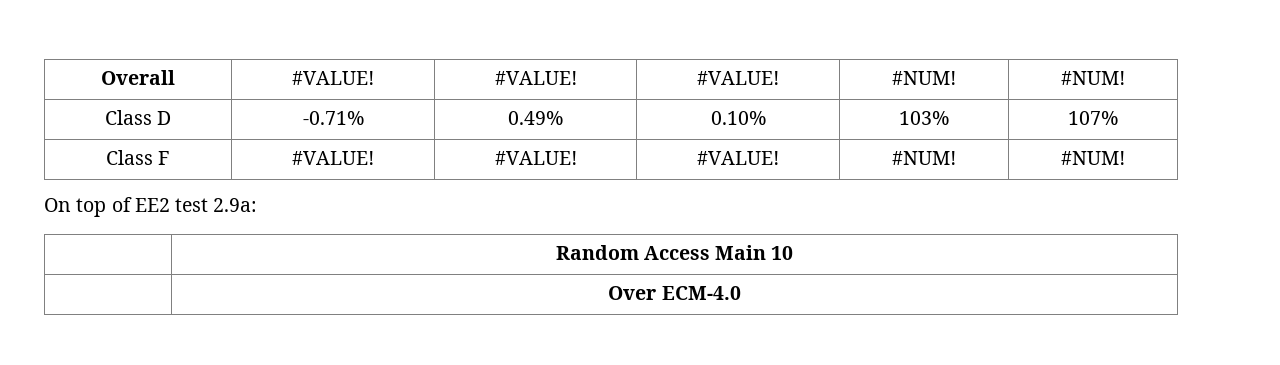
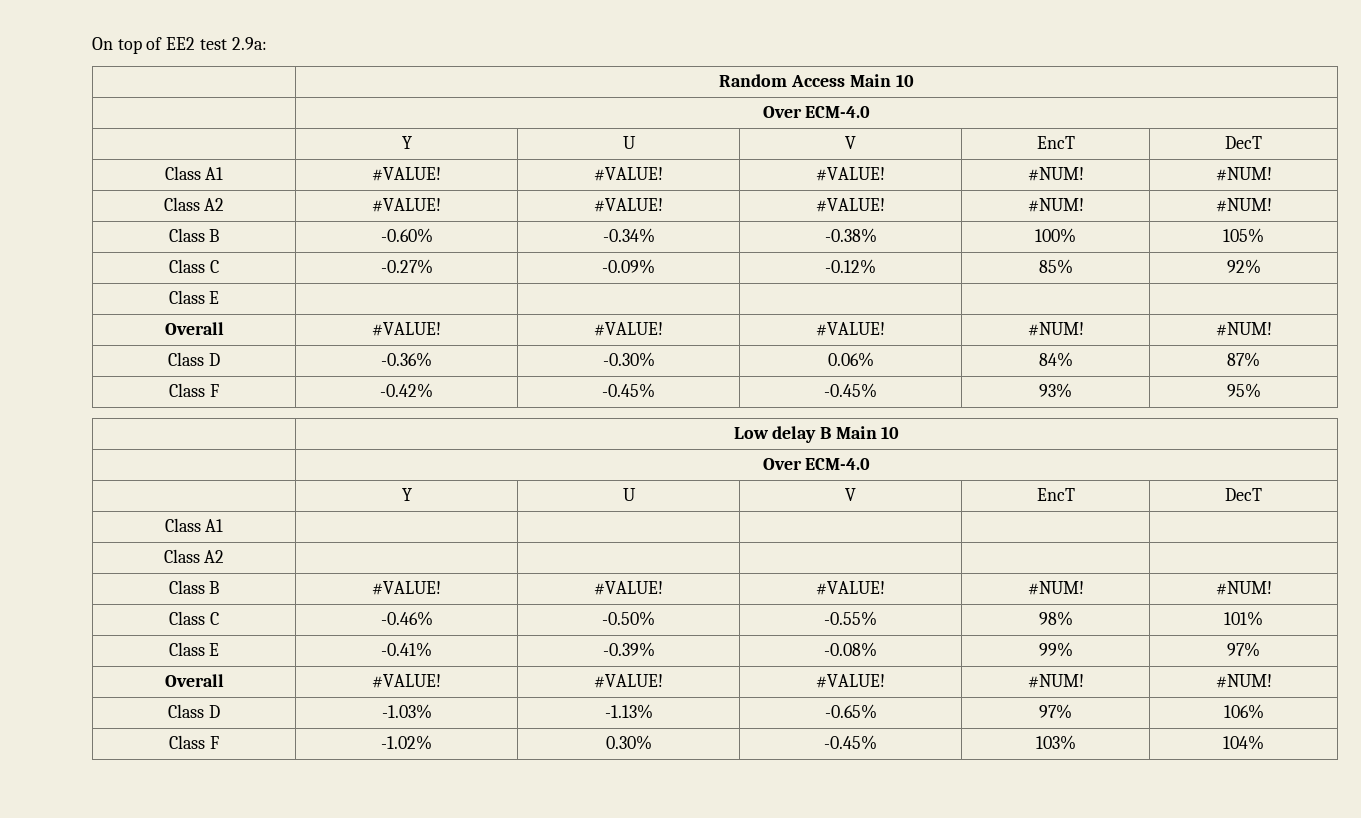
- Overall | #VALUE! | #VALUE! | #VALUE! | #NUM! | #NUM!
- Class D | -0.71% | 0.49% | 0.10% | 103% | 107%
- Class F | #VALUE! | #VALUE! | #VALUE! | #NUM! | #NUM!
  | Random Access Main 10
  | Over ECM-4.0
+ | Y | U | V | EncT | DecT
+ Class A1 | #VALUE! | #VALUE! | #VALUE! | #NUM! | #NUM!
+ Class A2 | #VALUE! | #VALUE! | #VALUE! | #NUM! | #NUM!
+ Class B | -0.60% | -0.34% | -0.38% | 100% | 105%
+ Class C | -0.27% | -0.09% | -0.12% | 85% | 92%
+ Class E | | | | |
+ Overall | #VALUE! | #VALUE! | #VALUE! | #NUM! | #NUM!
+ Class D | -0.36% | -0.30% | 0.06% | 84% | 87%
+ Class F | -0.42% | -0.45% | -0.45% | 93% | 95%
+ | Low delay B Main 10
+ | Over ECM-4.0
+ | Y | U | V | EncT | DecT
+ Class A1 | | | | |
+ Class A2 | | | | |
+ Class B | #VALUE! | #VALUE! | #VALUE! | #NUM! | #NUM!
+ Class C | -0.46% | -0.50% | -0.55% | 98% | 101%
+ Class E | -0.41% | -0.39% | -0.08% | 99% | 97%
+ Overall | #VALUE! | #VALUE! | #VALUE! | #NUM! | #NUM!
+ Class D | -1.03% | -1.13% | -0.65% | 97% | 106%
+ Class F | -1.02% | 0.30% | -0.45% | 103% | 104%

